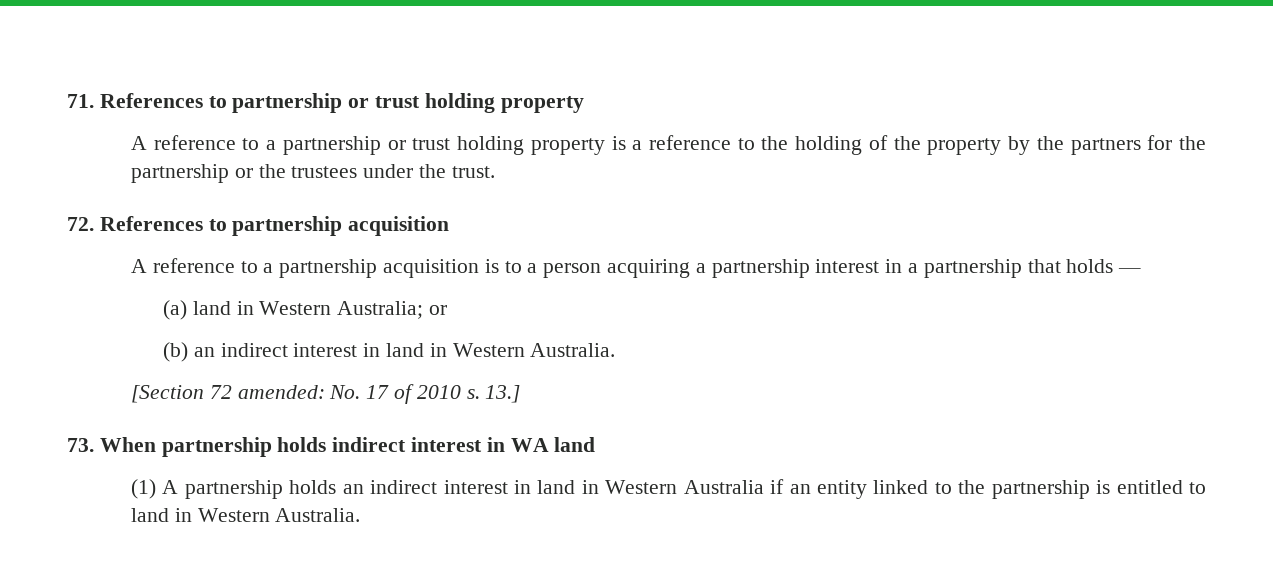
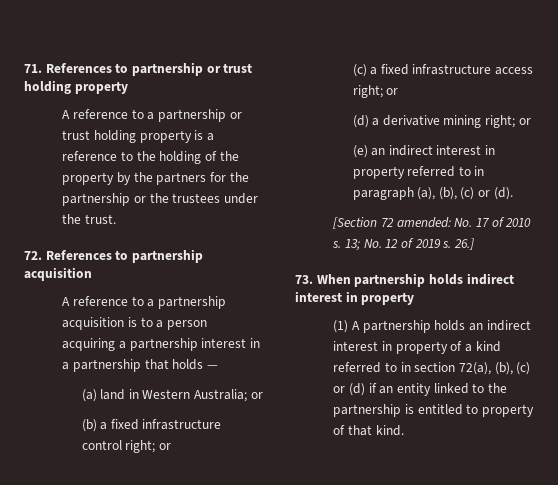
- (b) an indirect interest in land in Western Australia.
+ (b) a fixed infrastructure control right; or
+ (c) a fixed infrastructure access right; or
+ (d) a derivative mining right; or
+ (e) an indirect interest in property referred to in paragraph (a), (b), (c) or (d).
- 13.]
+ 13; No. 12 of 2019 s. 26.]
- 73. When partnership holds indirect interest in WA land
+ 73. When partnership holds indirect interest in property
- (1) A partnership holds an indirect interest in land in Western Australia if an entity linked to the partnership is entitled to land in Western Australia.
+ (1) A partnership holds an indirect interest in property of a kind referred to in section 72(a), (b), (c) or (d) if an entity linked to the partnership is entitled to property of that kind.

